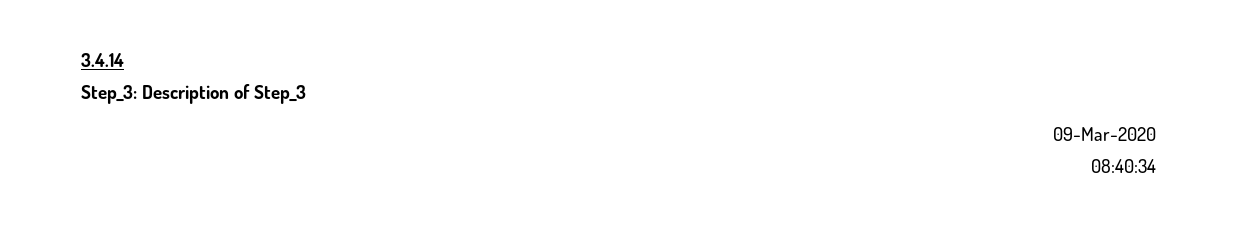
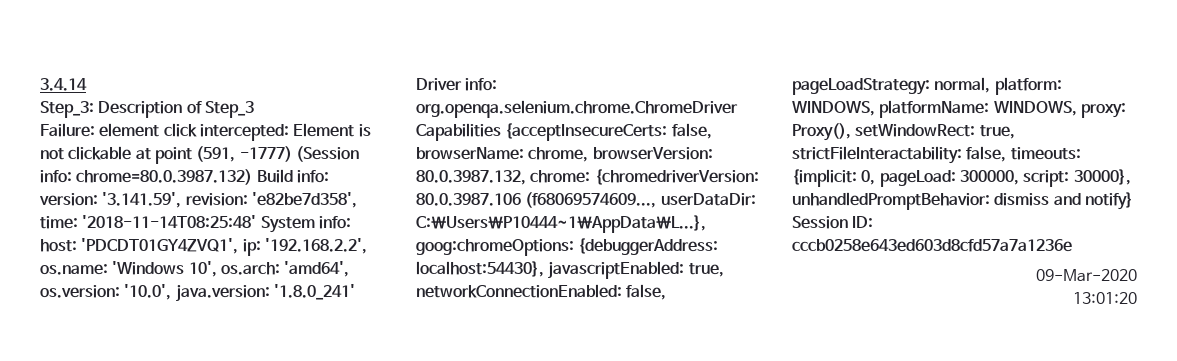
+ Failure: element click intercepted: Element is not clickable at point (591, -1777) (Session info: chrome=80.0.3987.132) Build info: version: '3.141.59', revision: 'e82be7d358', time: '2018-11-14T08:25:48' System info: host: 'PDCDT01GY4ZVQ1', ip: '192.168.2.2', os.name: 'Windows 10', os.arch: 'amd64', os.version: '10.0', java.version: '1.8.0_241' Driver info: org.openqa.selenium.chrome.ChromeDriver Capabilities {acceptInsecureCerts: false, browserName: chrome, browserVersion: 80.0.3987.132, chrome: {chromedriverVersion: 80.0.3987.106 (f68069574609..., userDataDir: C:\Users\P10444~1\AppData\L...}, goog:chromeOptions: {debuggerAddress: localhost:54430}, javascriptEnabled: true, networkConnectionEnabled: false, pageLoadStrategy: normal, platform: WINDOWS, platformName: WINDOWS, proxy: Proxy(), setWindowRect: true, strictFileInteractability: false, timeouts: {implicit: 0, pageLoad: 300000, script: 30000}, unhandledPromptBehavior: dismiss and notify} Session ID: cccb0258e643ed603d8cfd57a7a1236e
- 08:40:34
+ 13:01:20

